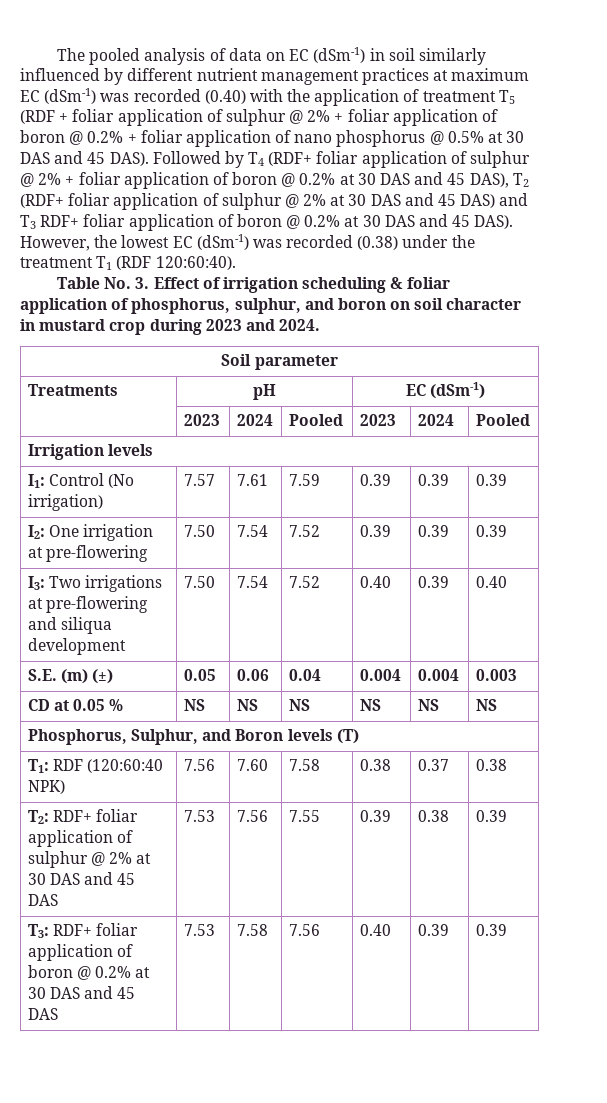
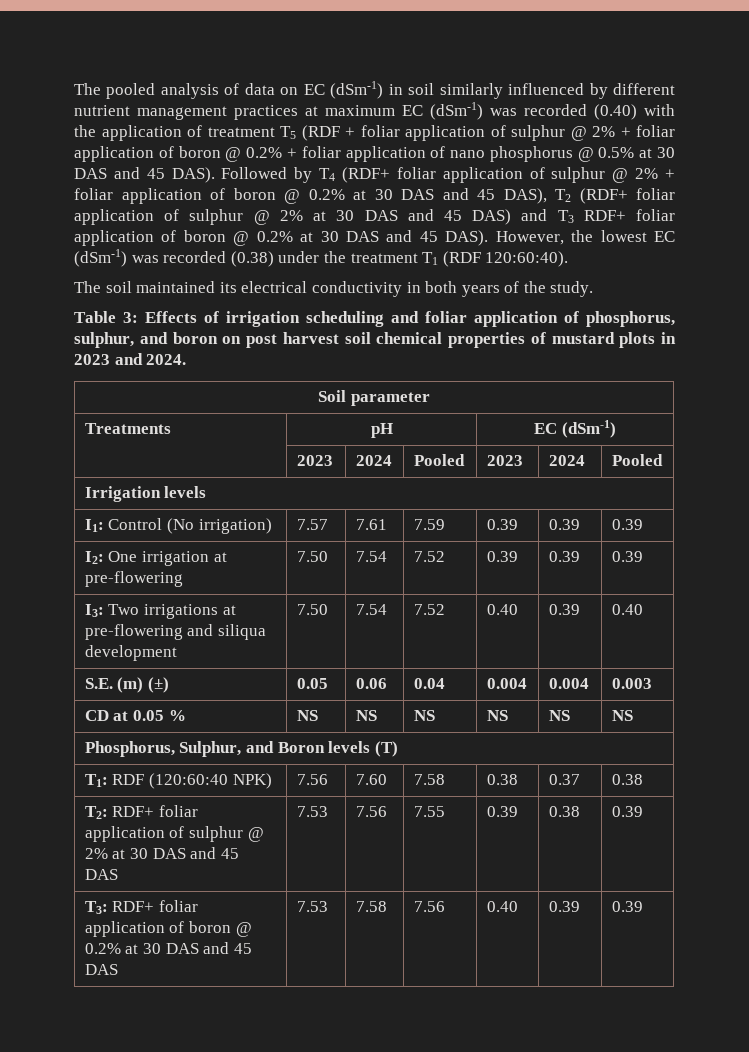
- Table No. 3. Effect of irrigation scheduling & foliar application of phosphorus, sulphur, and boron on soil character in mustard crop during 2023 and 2024.
+ The soil maintained its electrical conductivity in both years of the study.
+ Table 3: Effects of irrigation scheduling and foliar application of phosphorus, sulphur, and boron on post harvest soil chemical properties of mustard plots in 2023 and 2024.

